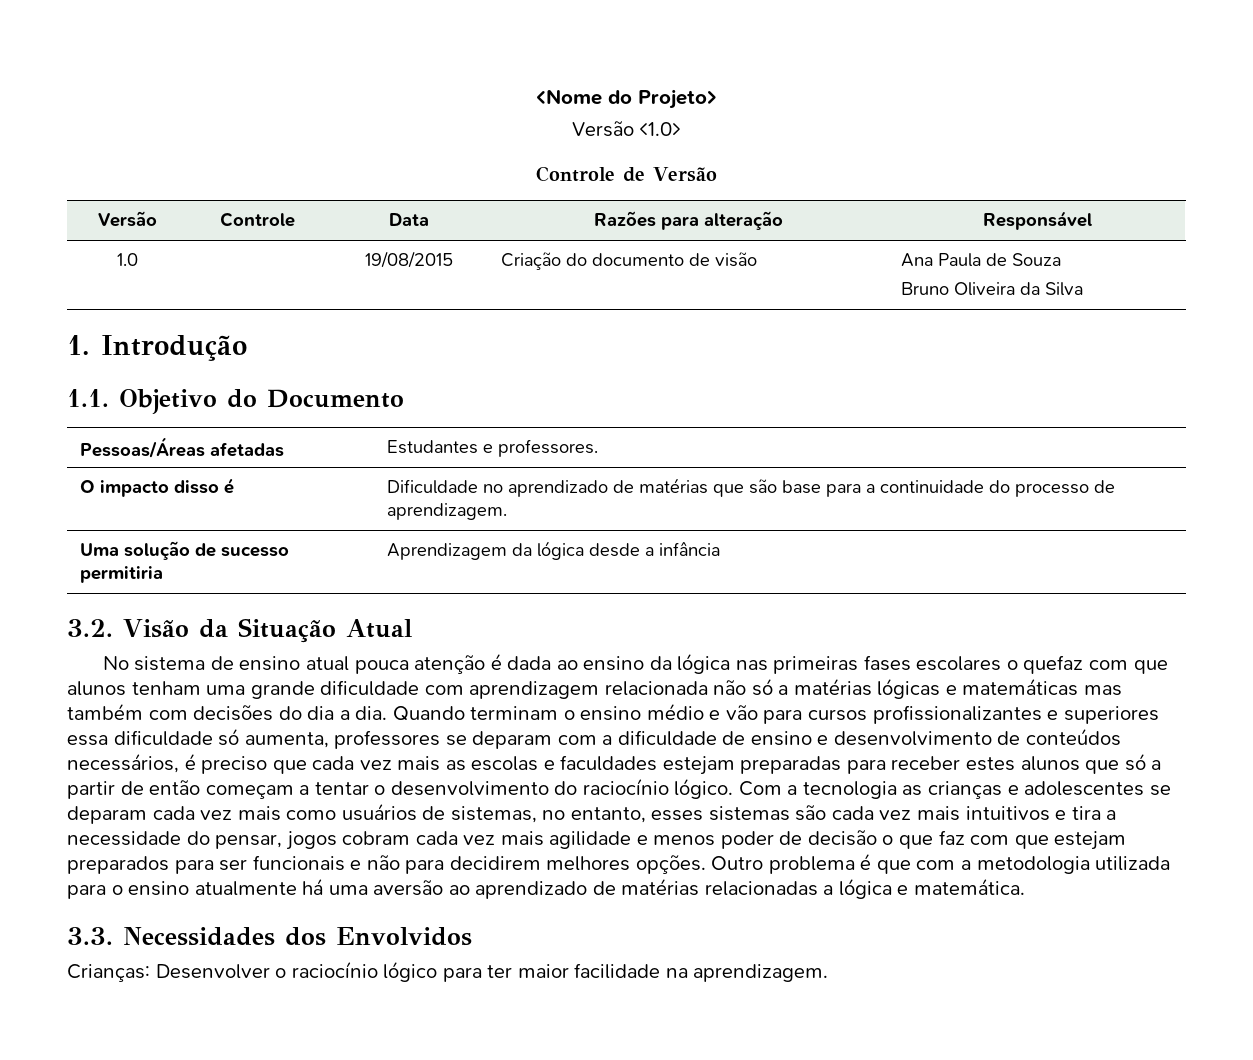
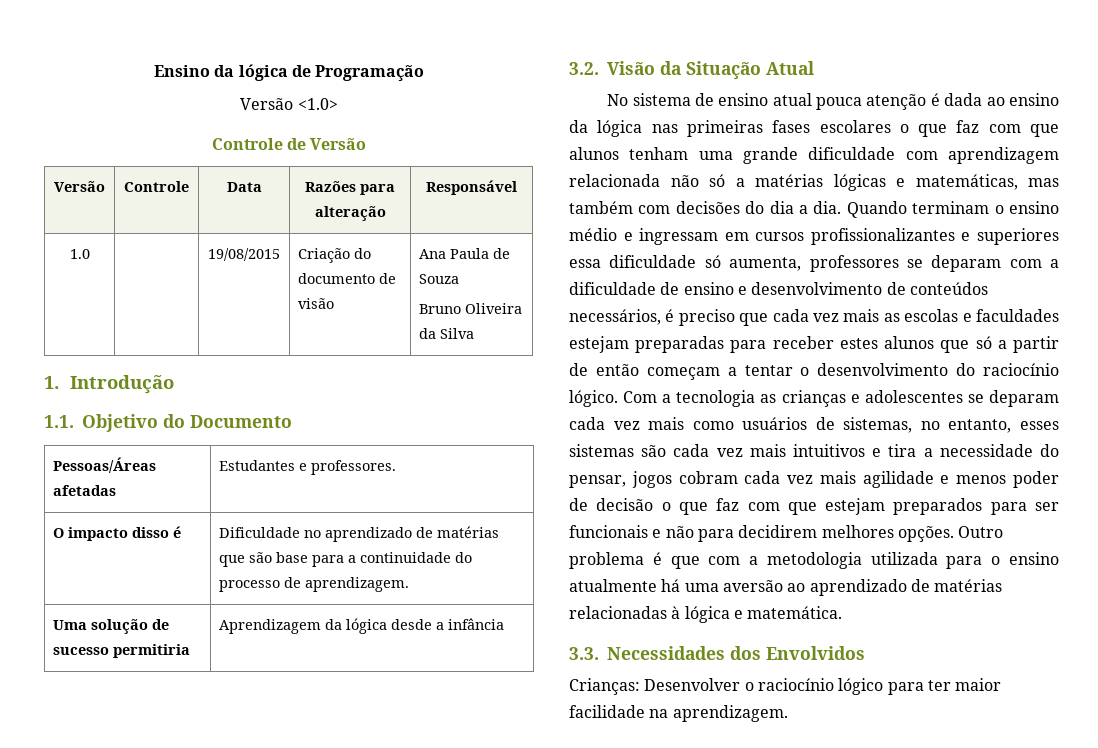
- <Nome do Projeto>
+ Ensino da lógica de Programação
- No sistema de ensino atual pouca atenção é dada ao ensino da lógica nas primeiras fases escolares o quefaz com que alunos tenham uma grande dificuldade com aprendizagem relacionada não só a matérias lógicas e matemáticas mas também com decisões do dia a dia.
+ No sistema de ensino atual pouca atenção é dada ao ensino da lógica nas primeiras fases escolares o que faz com que alunos tenham uma grande dificuldade com aprendizagem relacionada não só a matérias lógicas e matemáticas, mas também com decisões do dia a dia.
- Quando terminam o ensino médio e vão para cursos profissionalizantes e superiores essa dificuldade só aumenta, professores se deparam com a dificuldade de ensino e desenvolvimento de conteúdos necessários, é preciso que cada vez mais as escolas e faculdades estejam preparadas para receber estes alunos que só a partir de então começam a tentar o desenvolvimento do raciocínio lógico.
+ Quando terminam o ensino médio e ingressam em cursos profissionalizantes e superiores essa dificuldade só aumenta, professores se deparam com a dificuldade de ensino e desenvolvimento de conteúdos necessários, é preciso que cada vez mais as escolas e faculdades estejam preparadas para receber estes alunos que só a partir de então começam a tentar o desenvolvimento do raciocínio lógico.
- Outro problema é que com a metodologia utilizada para o ensino atualmente há uma aversão ao aprendizado de matérias relacionadas a lógica e matemática.
+ Outro problema é que com a metodologia utilizada para o ensino atualmente há uma aversão ao aprendizado de matérias relacionadas à lógica e matemática.

